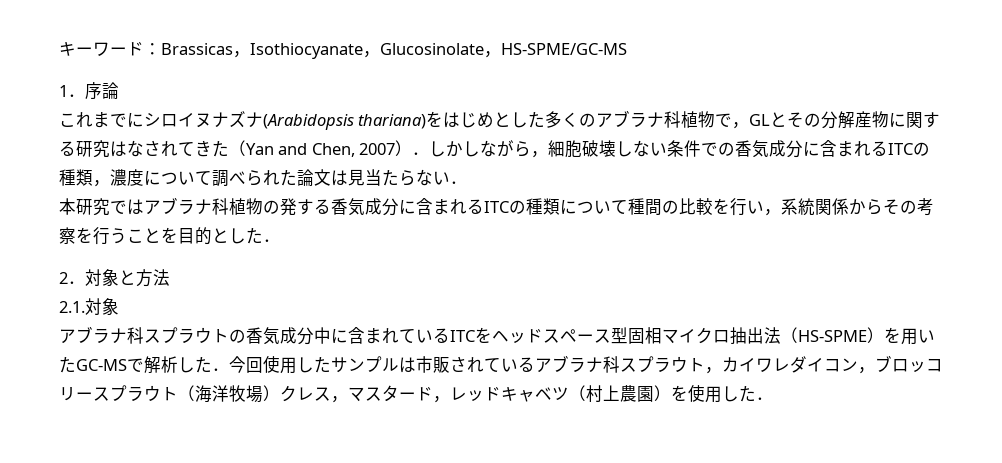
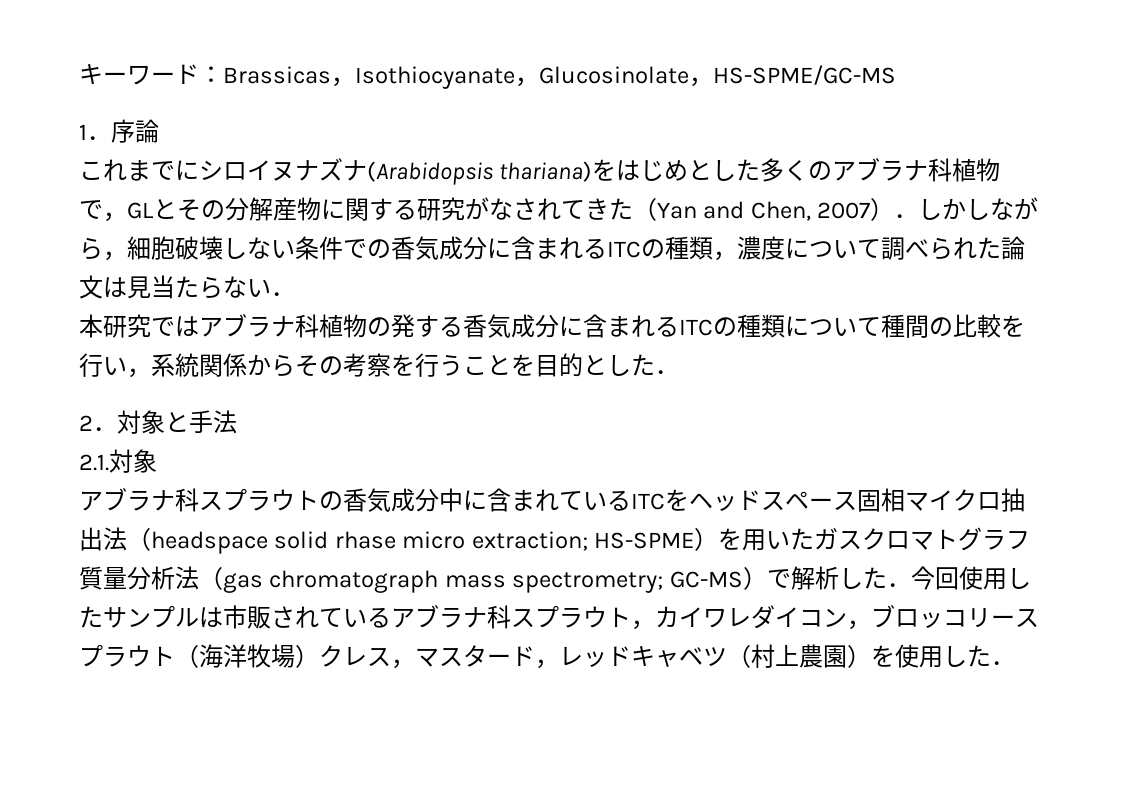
- これまでにシロイヌナズナ(Arabidopsis thariana)をはじめとした多くのアブラナ科植物で，GLとその分解産物に関する研究はなされてきた（Yan and Chen, 2007）．しかしながら，細胞破壊しない条件での香気成分に含まれるITCの種類，濃度について調べられた論文は見当たらない．
+ これまでにシロイヌナズナ(Arabidopsis thariana)をはじめとした多くのアブラナ科植物で，GLとその分解産物に関する研究がなされてきた（Yan and Chen, 2007）．しかしながら，細胞破壊しない条件での香気成分に含まれるITCの種類，濃度について調べられた論文は見当たらない．
- 2．対象と方法
+ 2．対象と手法
- アブラナ科スプラウトの香気成分中に含まれているITCをヘッドスペース型固相マイクロ抽出法（HS-SPME）を用いたGC-MSで解析した．今回使用したサンプルは市販されているアブラナ科スプラウト，カイワレダイコン，ブロッコリースプラウト（海洋牧場）クレス，マスタード，レッドキャベツ（村上農園）を使用した．
+ アブラナ科スプラウトの香気成分中に含まれているITCをヘッドスペース固相マイクロ抽出法（headspace solid rhase micro extraction; HS-SPME）を用いたガスクロマトグラフ質量分析法（gas chromatograph mass spectrometry; GC-MS）で解析した．今回使用したサンプルは市販されているアブラナ科スプラウト，カイワレダイコン，ブロッコリースプラウト（海洋牧場）クレス，マスタード，レッドキャベツ（村上農園）を使用した．

